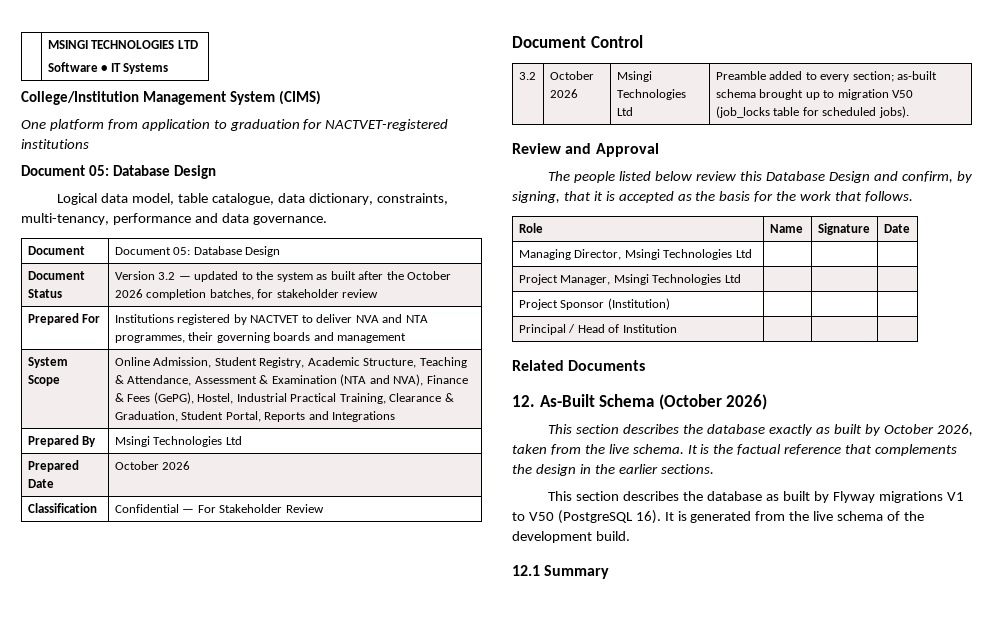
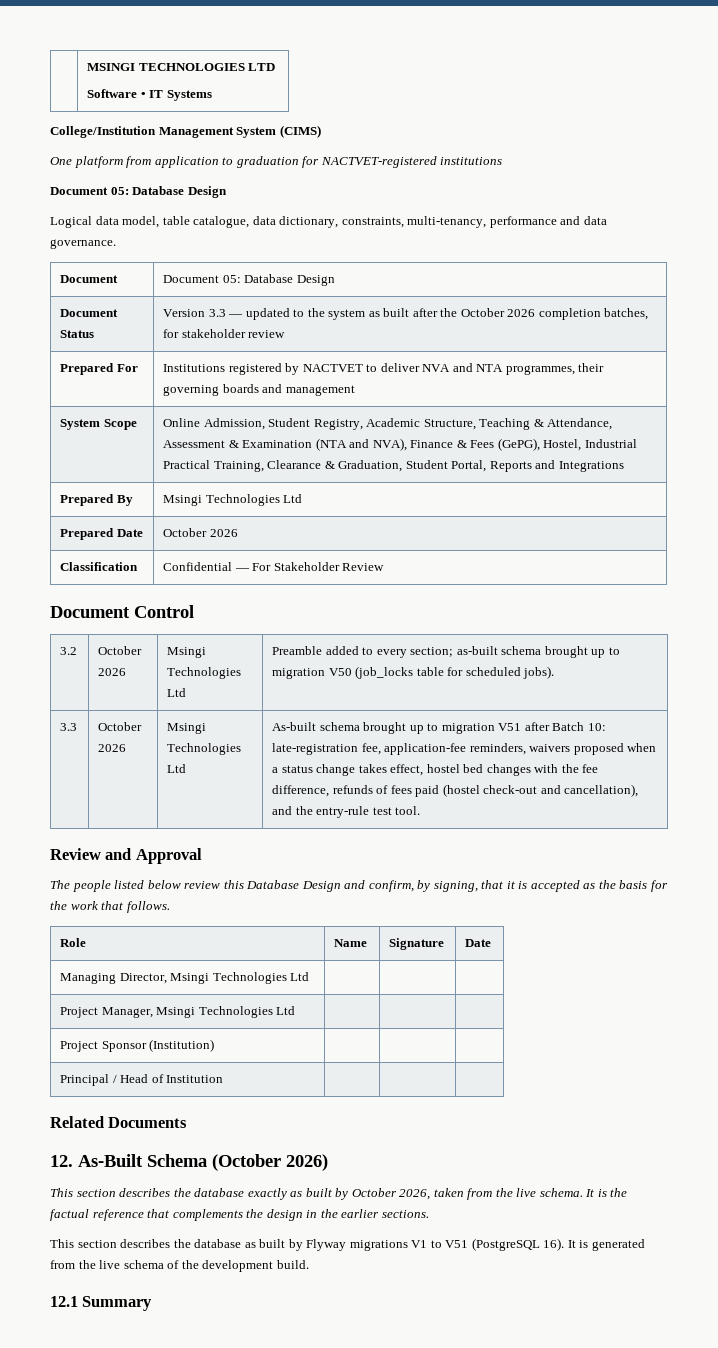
- Document Status | Version 3.2 — updated to the system as built after the October 2026 completion batches, for stakeholder review
+ Document Status | Version 3.3 — updated to the system as built after the October 2026 completion batches, for stakeholder review
+ 3.3 | October 2026 | Msingi Technologies Ltd | As-built schema brought up to migration V51 after Batch 10: late-registration fee, application-fee reminders, waivers proposed when a status change takes effect, hostel bed changes with the fee difference, refunds of fees paid (hostel check-out and cancellation), and the entry-rule test tool.
- This section describes the database as built by Flyway migrations V1 to V50 (PostgreSQL 16).
+ This section describes the database as built by Flyway migrations V1 to V51 (PostgreSQL 16).

